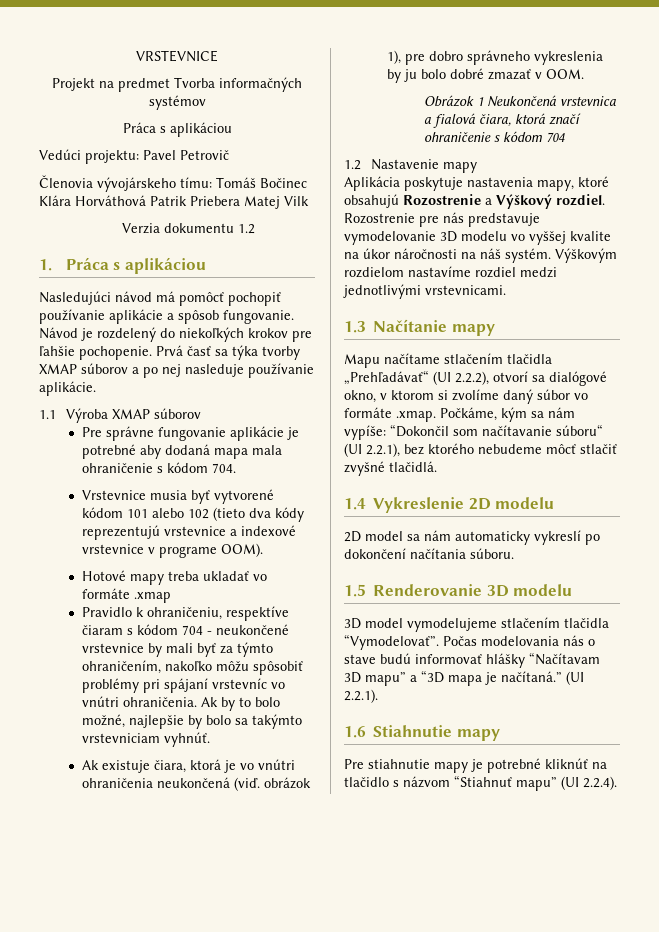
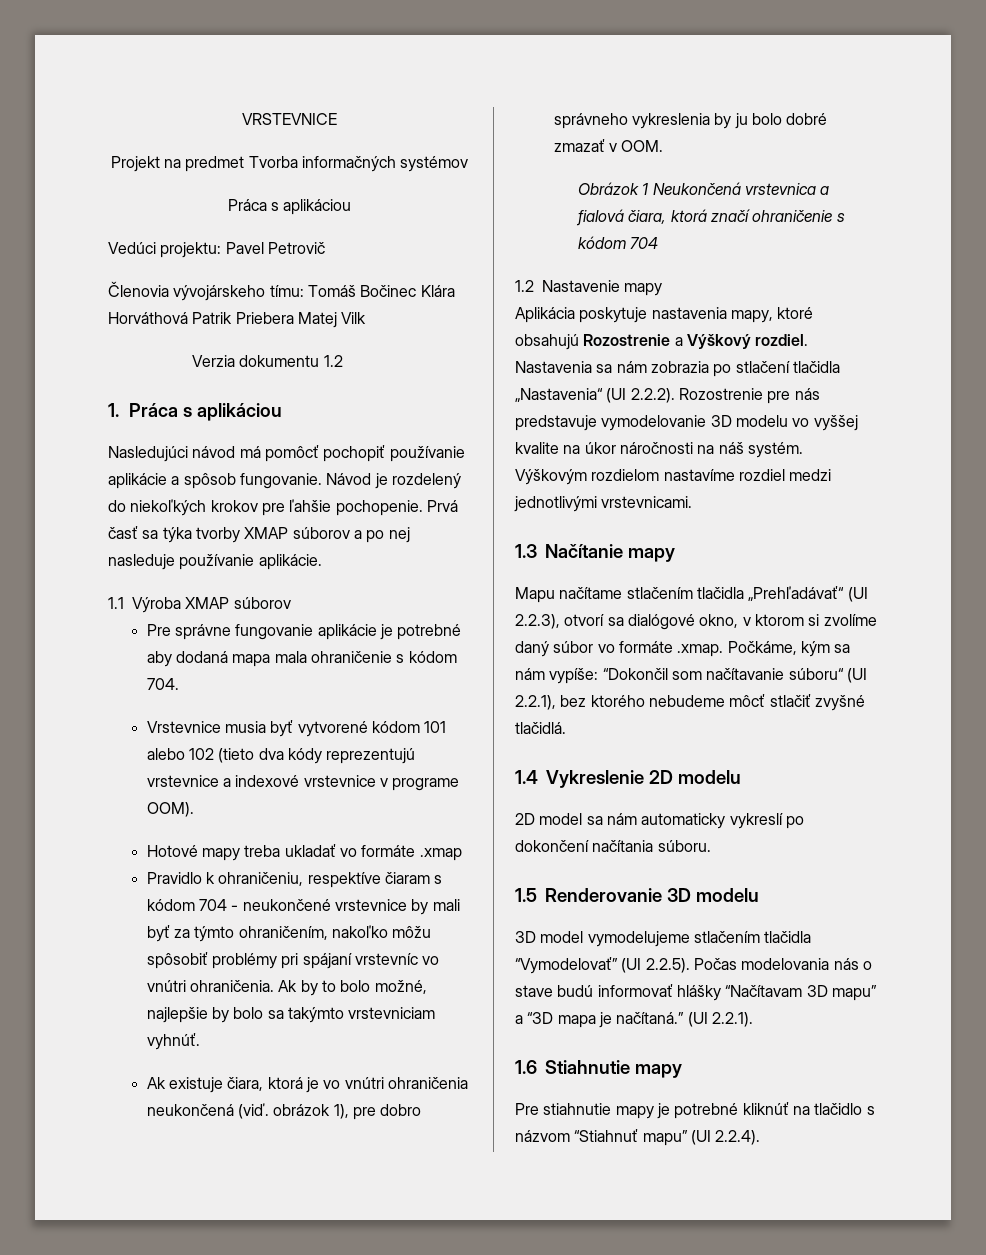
- Rozostrenie pre nás predstavuje vymodelovanie 3D modelu vo vyššej kvalite na úkor náročnosti na náš systém.
+ Nastavenia sa nám zobrazia po stlačení tlačidla „Nastavenia“ (UI 2.2.2). Rozostrenie pre nás predstavuje vymodelovanie 3D modelu vo vyššej kvalite na úkor náročnosti na náš systém.
- Mapu načítame stlačením tlačidla „Prehľadávať“ (UI 2.2.2), otvorí sa dialógové okno, v ktorom si zvolíme daný súbor vo formáte .xmap. Počkáme, kým sa nám vypíše: “Dokončil som načítavanie súboru“ (UI 2.2.1), bez ktorého nebudeme môcť stlačiť zvyšné tlačidlá.
+ Mapu načítame stlačením tlačidla „Prehľadávať“ (UI 2.2.3), otvorí sa dialógové okno, v ktorom si zvolíme daný súbor vo formáte .xmap. Počkáme, kým sa nám vypíše: “Dokončil som načítavanie súboru“ (UI 2.2.1), bez ktorého nebudeme môcť stlačiť zvyšné tlačidlá.
- 3D model vymodelujeme stlačením tlačidla “Vymodelovať”. Počas modelovania nás o stave budú informovať hlášky “Načítavam 3D mapu” a “3D mapa je načítaná.”
+ 3D model vymodelujeme stlačením tlačidla “Vymodelovať” (UI 2.2.5). Počas modelovania nás o stave budú informovať hlášky “Načítavam 3D mapu” a “3D mapa je načítaná.”

